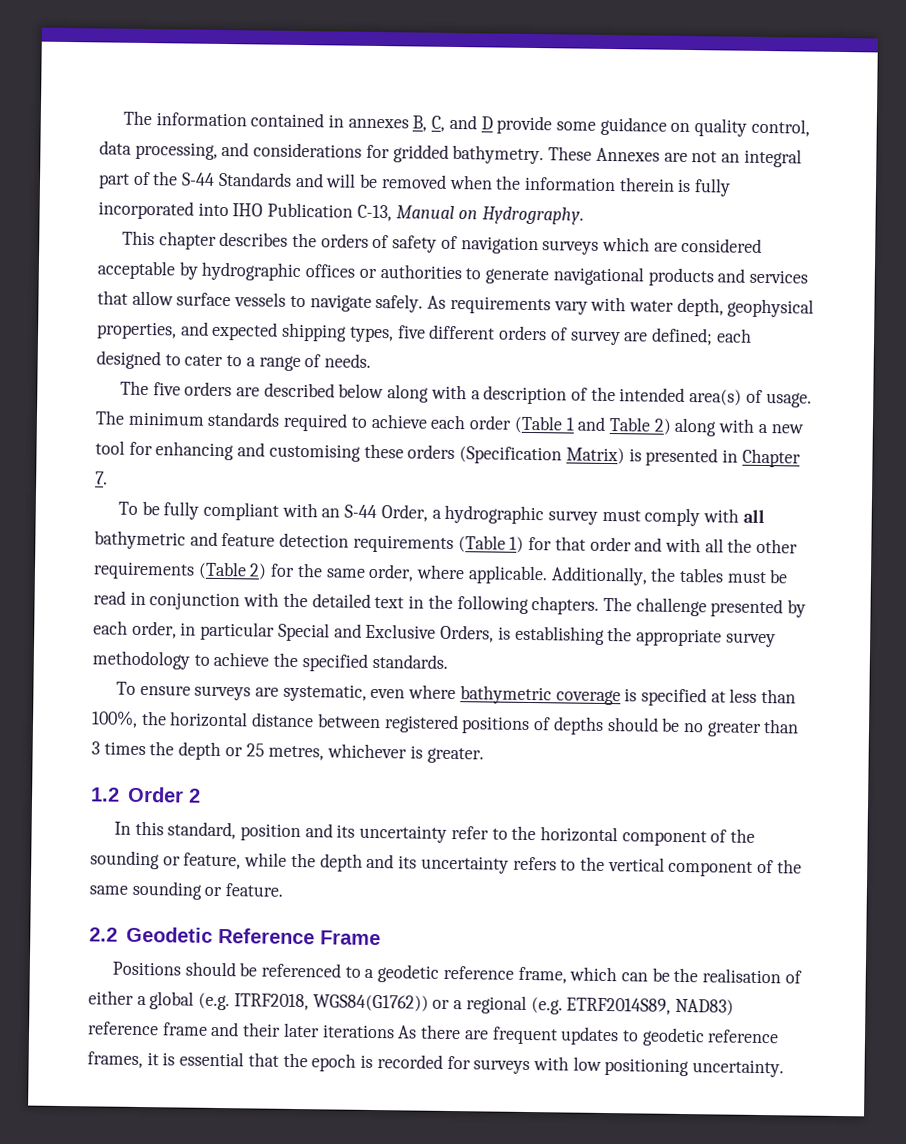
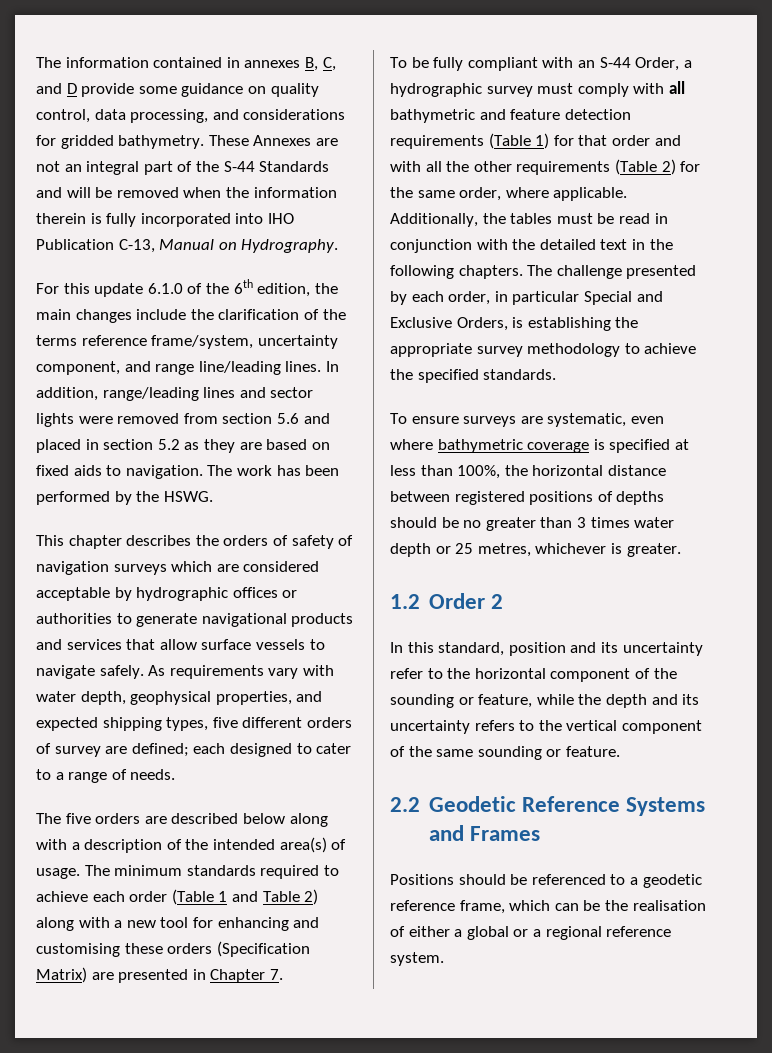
+ For this update 6.1.0 of the 6th edition, the main changes include the clarification of the terms reference frame/system, uncertainty component, and range line/leading lines. In addition, range/leading lines and sector lights were removed from section 5.6 and placed in section 5.2 as they are based on fixed aids to navigation. The work has been performed by the HSWG.
- The minimum standards required to achieve each order (Table 1 and Table 2) along with a new tool for enhancing and customising these orders (Specification Matrix) is presented in Chapter 7.
+ The minimum standards required to achieve each order (Table 1 and Table 2) along with a new tool for enhancing and customising these orders (Specification Matrix) are presented in Chapter 7.
- To ensure surveys are systematic, even where bathymetric coverage is specified at less than 100%, the horizontal distance between registered positions of depths should be no greater than 3 times the depth or 25 metres, whichever is greater.
+ To ensure surveys are systematic, even where bathymetric coverage is specified at less than 100%, the horizontal distance between registered positions of depths should be no greater than 3 times water depth or 25 metres, whichever is greater.
- 2.2 Geodetic Reference Frame
+ 2.2 Geodetic Reference Systems and Frames
- Positions should be referenced to a geodetic reference frame, which can be the realisation of either a global (e.g. ITRF2018, WGS84(G1762)) or a regional (e.g. ETRF2014S89, NAD83) reference frame and their later iterations As there are frequent updates to geodetic reference frames, it is essential that the epoch is recorded for surveys with low positioning uncertainty.
+ Positions should be referenced to a geodetic reference frame, which can be the realisation of either a global or a regional reference system.

